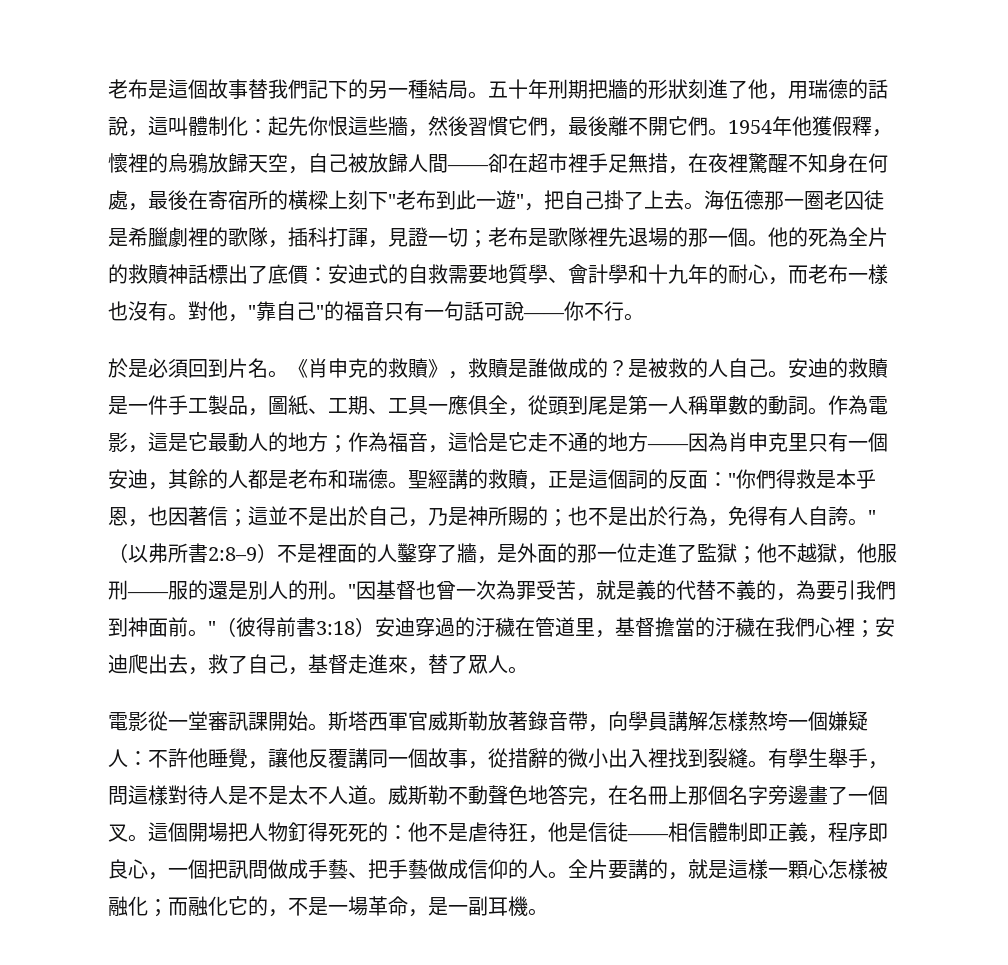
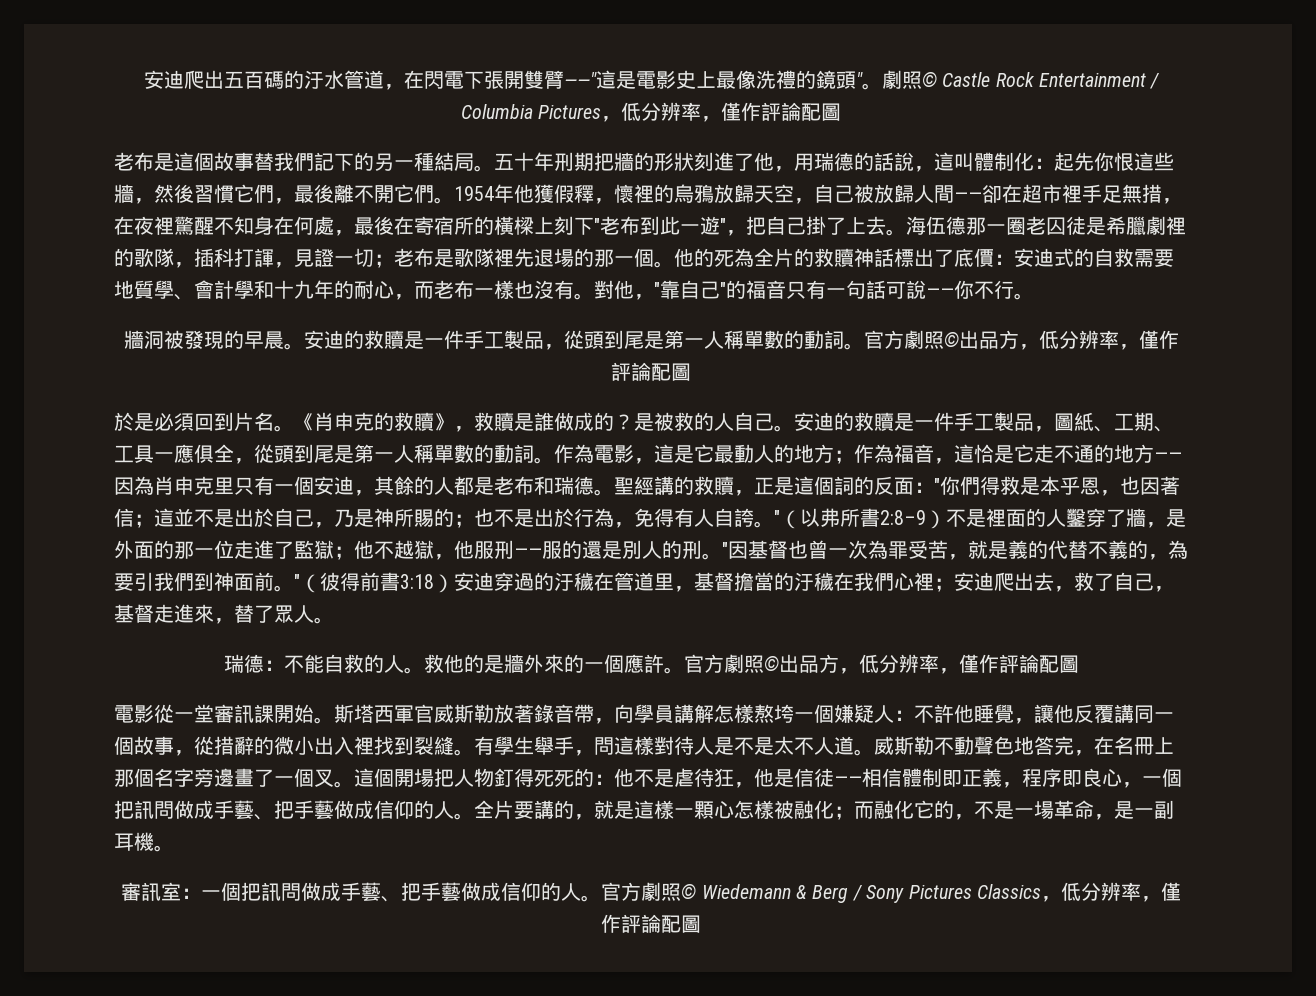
+ 安迪爬出五百碼的汙水管道，在閃電下張開雙臂——"這是電影史上最像洗禮的鏡頭"。劇照© Castle Rock Entertainment / Columbia Pictures，低分辨率，僅作評論配圖
+ 牆洞被發現的早晨。安迪的救贖是一件手工製品，從頭到尾是第一人稱單數的動詞。官方劇照©出品方，低分辨率，僅作評論配圖
+ 瑞德：不能自救的人。救他的是牆外來的一個應許。官方劇照©出品方，低分辨率，僅作評論配圖
+ 審訊室：一個把訊問做成手藝、把手藝做成信仰的人。官方劇照© Wiedemann & Berg / Sony Pictures Classics，低分辨率，僅作評論配圖

